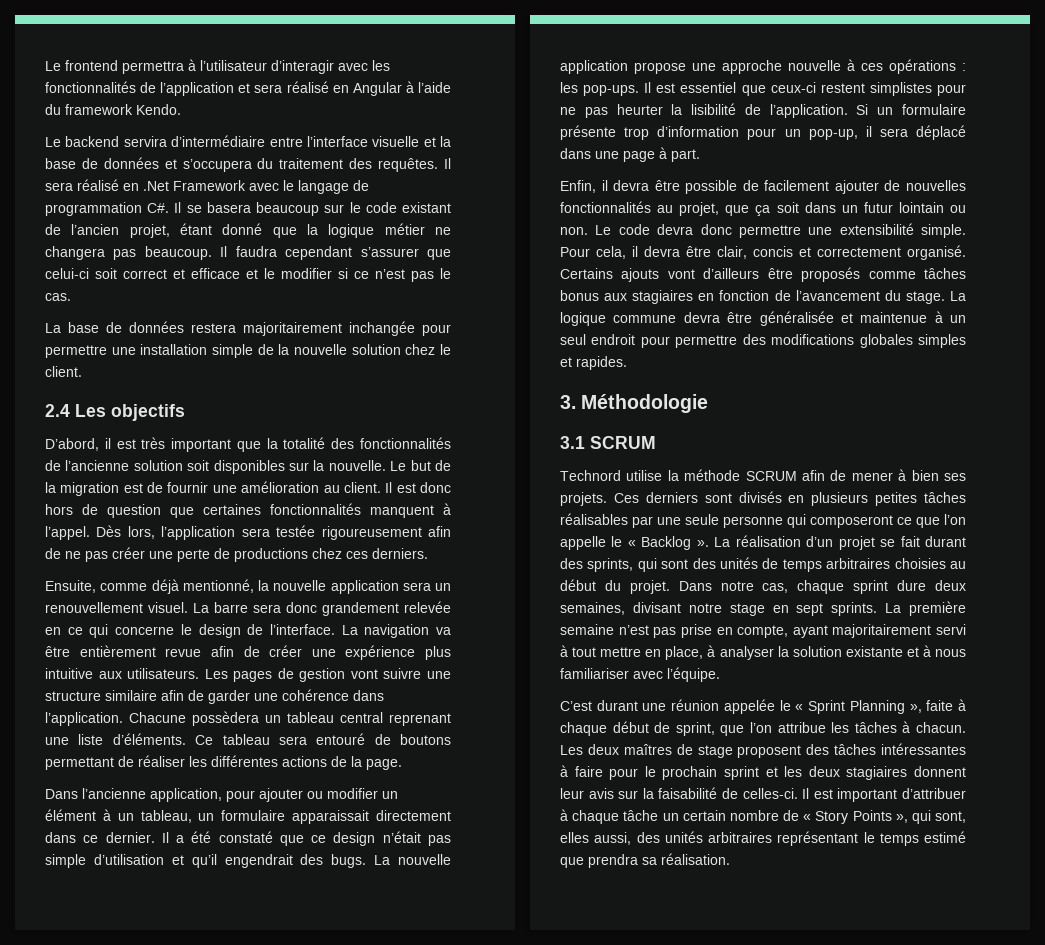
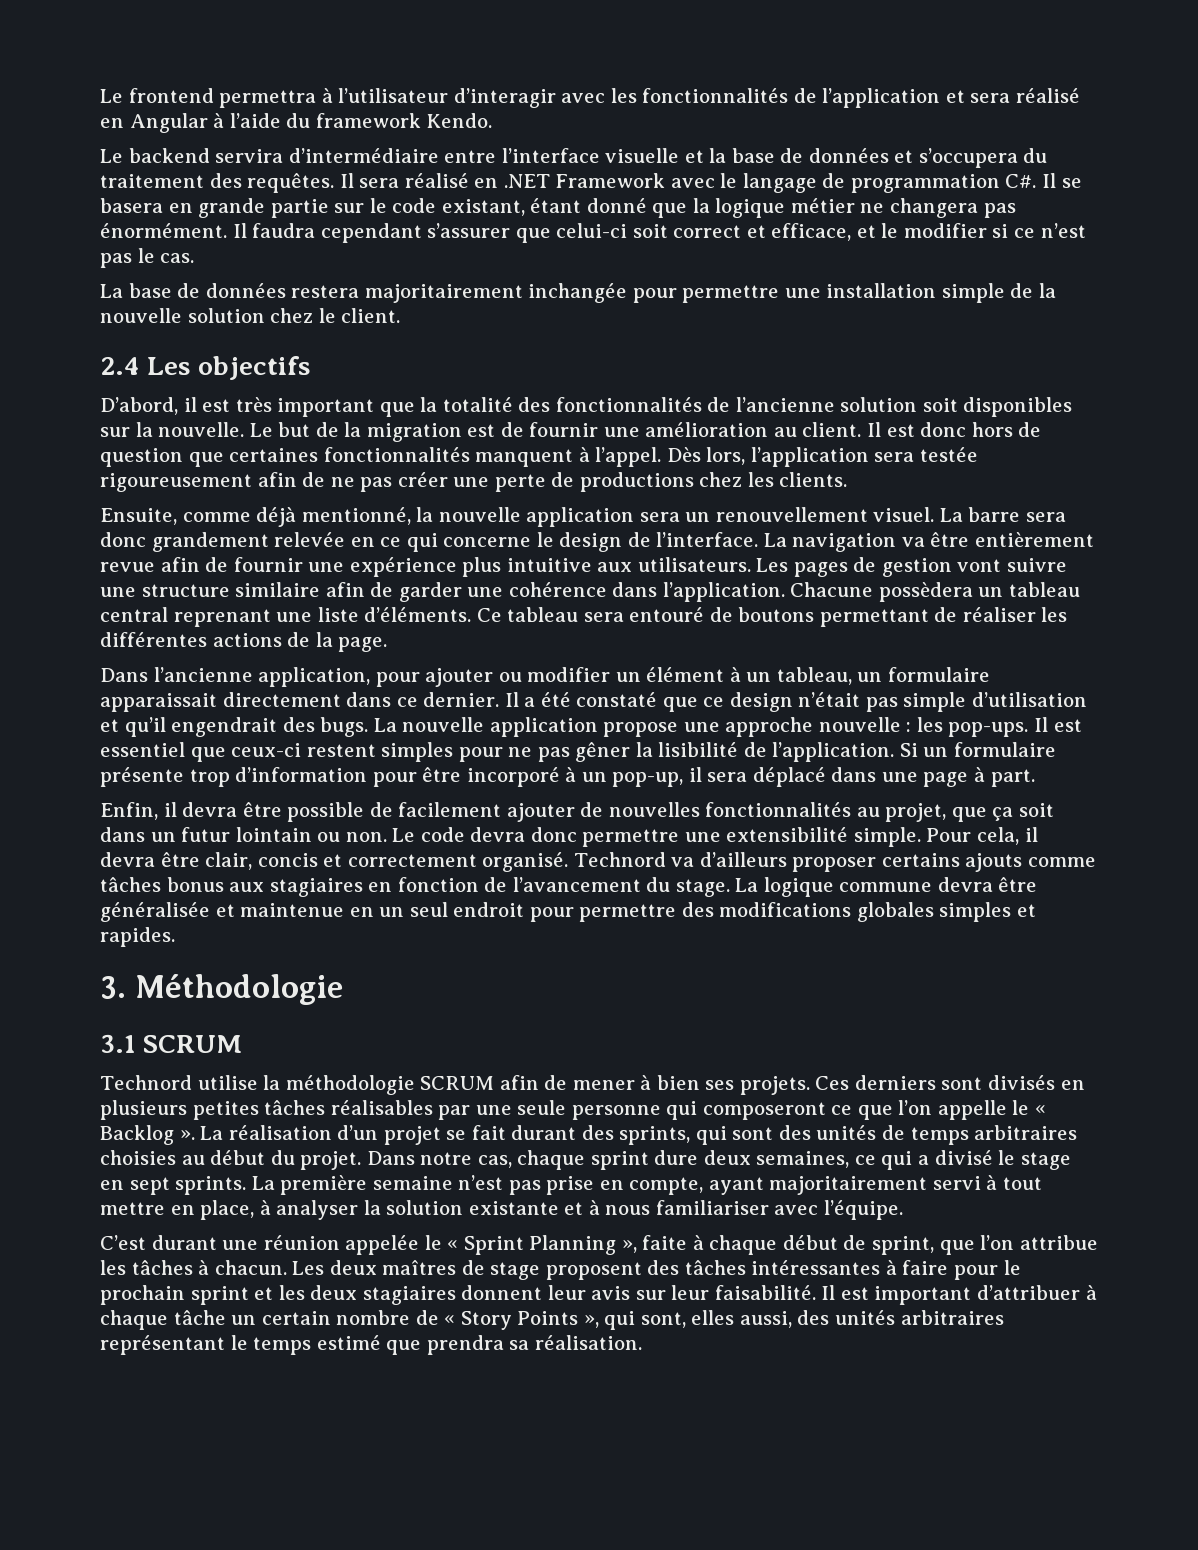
- Il sera réalisé en .Net Framework avec le langage de programmation C#. Il se basera beaucoup sur le code existant de l’ancien projet, étant donné que la logique métier ne changera pas beaucoup.
+ Il sera réalisé en .NET Framework avec le langage de programmation C#. Il se basera en grande partie sur le code existant, étant donné que la logique métier ne changera pas énormément.
- Il faudra cependant s’assurer que celui-ci soit correct et efficace et le modifier si ce n’est pas le cas.
+ Il faudra cependant s’assurer que celui-ci soit correct et efficace, et le modifier si ce n’est pas le cas.
- Dès lors, l’application sera testée rigoureusement afin de ne pas créer une perte de productions chez ces derniers.
+ Dès lors, l’application sera testée rigoureusement afin de ne pas créer une perte de productions chez les clients.
- La navigation va être entièrement revue afin de créer une expérience plus intuitive aux utilisateurs.
+ La navigation va être entièrement revue afin de fournir une expérience plus intuitive aux utilisateurs.
- La nouvelle application propose une approche nouvelle à ces opérations : les pop-ups.
+ La nouvelle application propose une approche nouvelle : les pop-ups.
- Il est essentiel que ceux-ci restent simplistes pour ne pas heurter la lisibilité de l’application.
+ Il est essentiel que ceux-ci restent simples pour ne pas gêner la lisibilité de l’application.
- Si un formulaire présente trop d’information pour un pop-up, il sera déplacé dans une page à part.
+ Si un formulaire présente trop d’information pour être incorporé à un pop-up, il sera déplacé dans une page à part.
- Certains ajouts vont d’ailleurs être proposés comme tâches bonus aux stagiaires en fonction de l’avancement du stage.
+ Technord va d’ailleurs proposer certains ajouts comme tâches bonus aux stagiaires en fonction de l’avancement du stage.
- La logique commune devra être généralisée et maintenue à un seul endroit pour permettre des modifications globales simples et rapides.
+ La logique commune devra être généralisée et maintenue en un seul endroit pour permettre des modifications globales simples et rapides.
- Technord utilise la méthode SCRUM afin de mener à bien ses projets.
+ Technord utilise la méthodologie SCRUM afin de mener à bien ses projets.
- Dans notre cas, chaque sprint dure deux semaines, divisant notre stage en sept sprints.
+ Dans notre cas, chaque sprint dure deux semaines, ce qui a divisé le stage en sept sprints.
- Les deux maîtres de stage proposent des tâches intéressantes à faire pour le prochain sprint et les deux stagiaires donnent leur avis sur la faisabilité de celles-ci.
+ Les deux maîtres de stage proposent des tâches intéressantes à faire pour le prochain sprint et les deux stagiaires donnent leur avis sur leur faisabilité.

